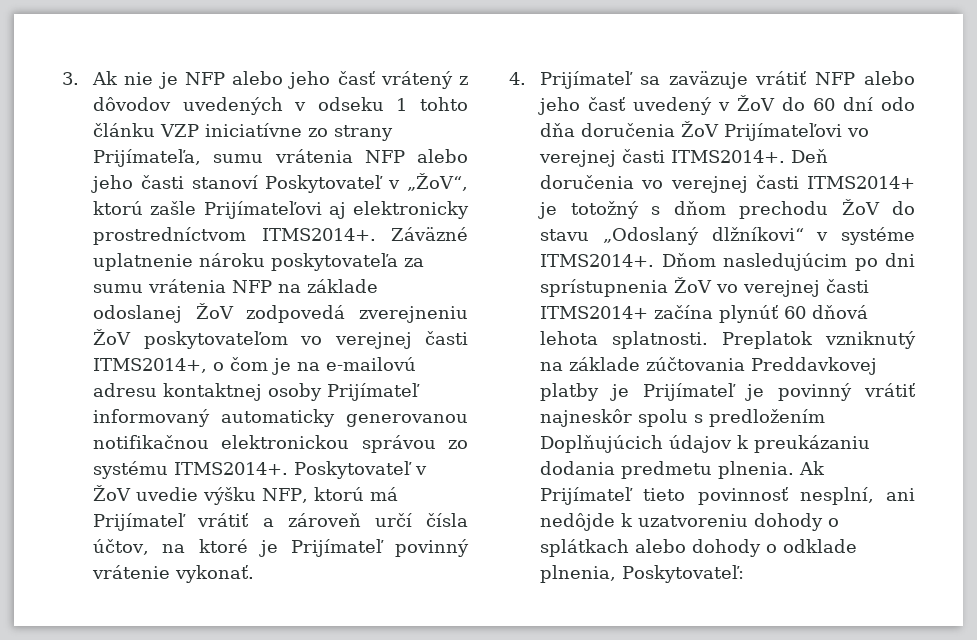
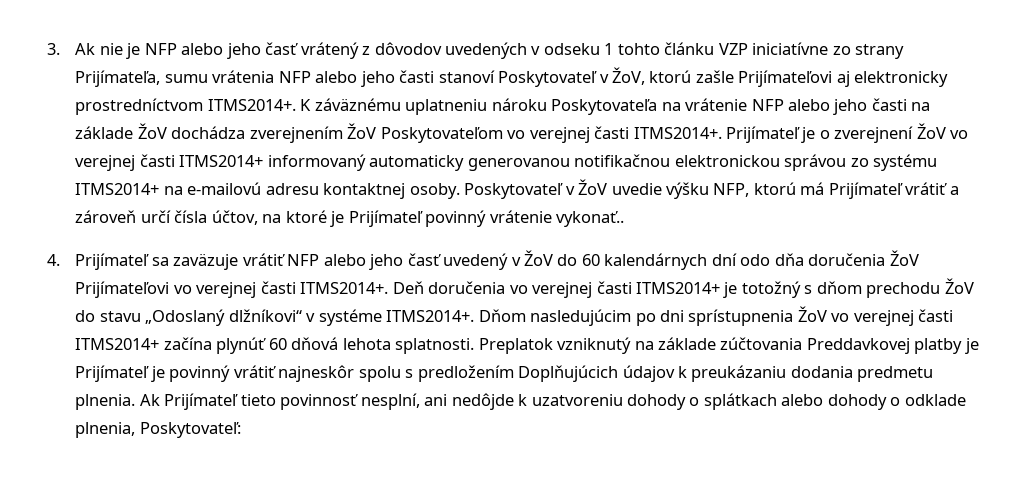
- 3. Ak nie je NFP alebo jeho časť vrátený z dôvodov uvedených v odseku 1 tohto článku VZP iniciatívne zo strany Prijímateľa, sumu vrátenia NFP alebo jeho časti stanoví Poskytovateľ v „ŽoV“, ktorú zašle Prijímateľovi aj elektronicky prostredníctvom ITMS2014+.
+ 3. Ak nie je NFP alebo jeho časť vrátený z dôvodov uvedených v odseku 1 tohto článku VZP iniciatívne zo strany Prijímateľa, sumu vrátenia NFP alebo jeho časti stanoví Poskytovateľ v ŽoV, ktorú zašle Prijímateľovi aj elektronicky prostredníctvom ITMS2014+.
- Záväzné uplatnenie nároku poskytovateľa za sumu vrátenia NFP na základe odoslanej ŽoV zodpovedá zverejneniu ŽoV poskytovateľom vo verejnej časti ITMS2014+, o čom je na e-mailovú adresu kontaktnej osoby Prijímateľ informovaný automaticky generovanou notifikačnou elektronickou správou zo systému ITMS2014+.
+ K záväznému uplatneniu nároku Poskytovateľa na vrátenie NFP alebo jeho časti na základe ŽoV dochádza zverejnením ŽoV Poskytovateľom vo verejnej časti ITMS2014+. Prijímateľ je o zverejnení ŽoV vo verejnej časti ITMS2014+ informovaný automaticky generovanou notifikačnou elektronickou správou zo systému ITMS2014+ na e-mailovú adresu kontaktnej osoby.
- Poskytovateľ v ŽoV uvedie výšku NFP, ktorú má Prijímateľ vrátiť a zároveň určí čísla účtov, na ktoré je Prijímateľ povinný vrátenie vykonať.
+ Poskytovateľ v ŽoV uvedie výšku NFP, ktorú má Prijímateľ vrátiť a zároveň určí čísla účtov, na ktoré je Prijímateľ povinný vrátenie vykonať..
- 4. Prijímateľ sa zaväzuje vrátiť NFP alebo jeho časť uvedený v ŽoV do 60 dní odo dňa doručenia ŽoV Prijímateľovi vo verejnej časti ITMS2014+.
+ 4. Prijímateľ sa zaväzuje vrátiť NFP alebo jeho časť uvedený v ŽoV do 60 kalendárnych dní odo dňa doručenia ŽoV Prijímateľovi vo verejnej časti ITMS2014+.

